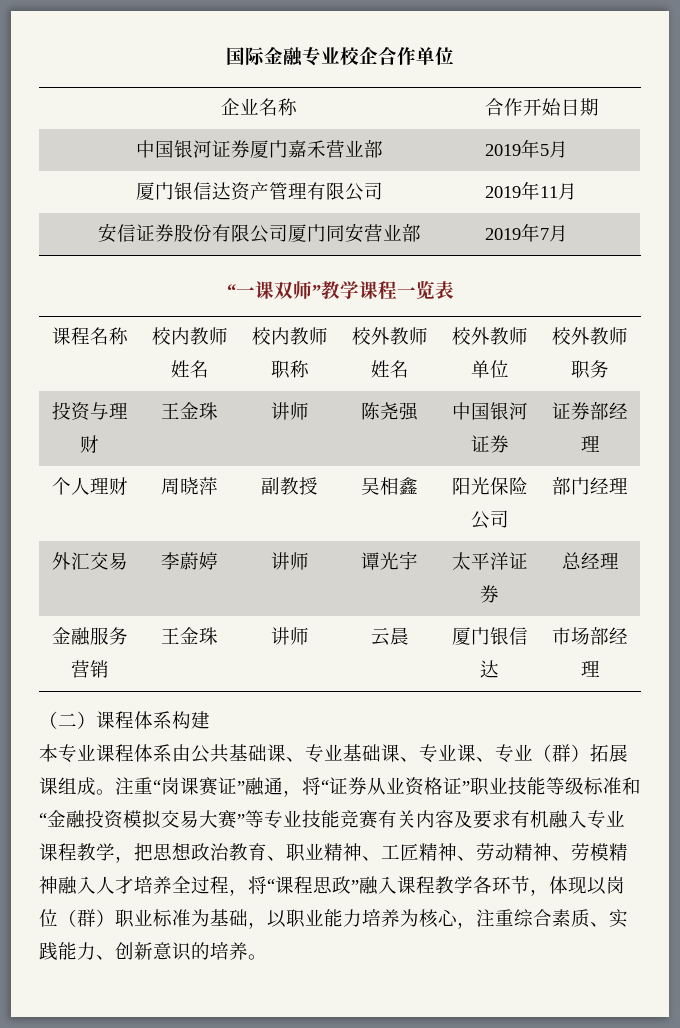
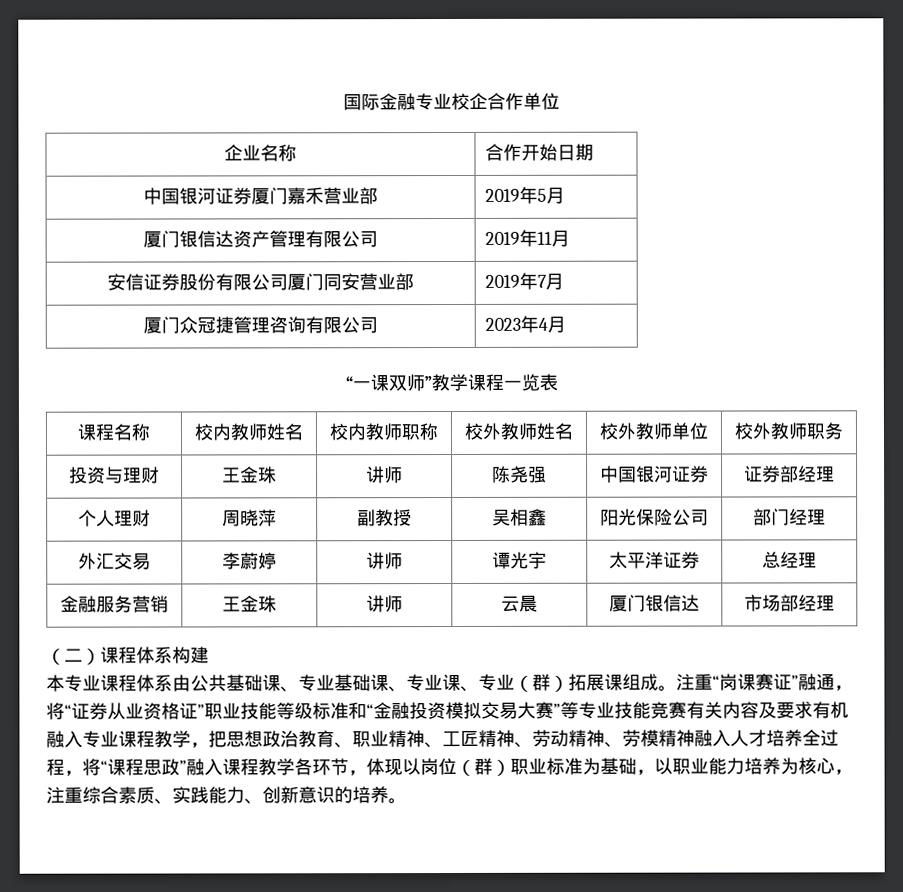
+ 厦门众冠捷管理咨询有限公司 | 2023年4月

